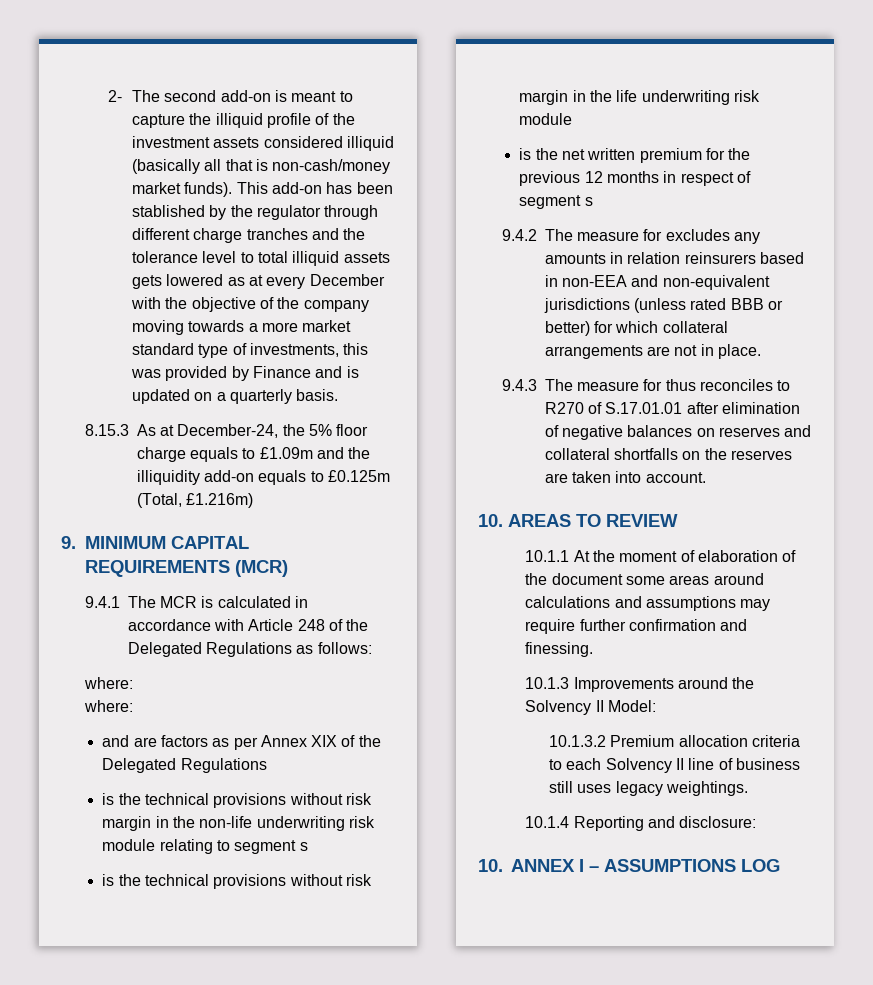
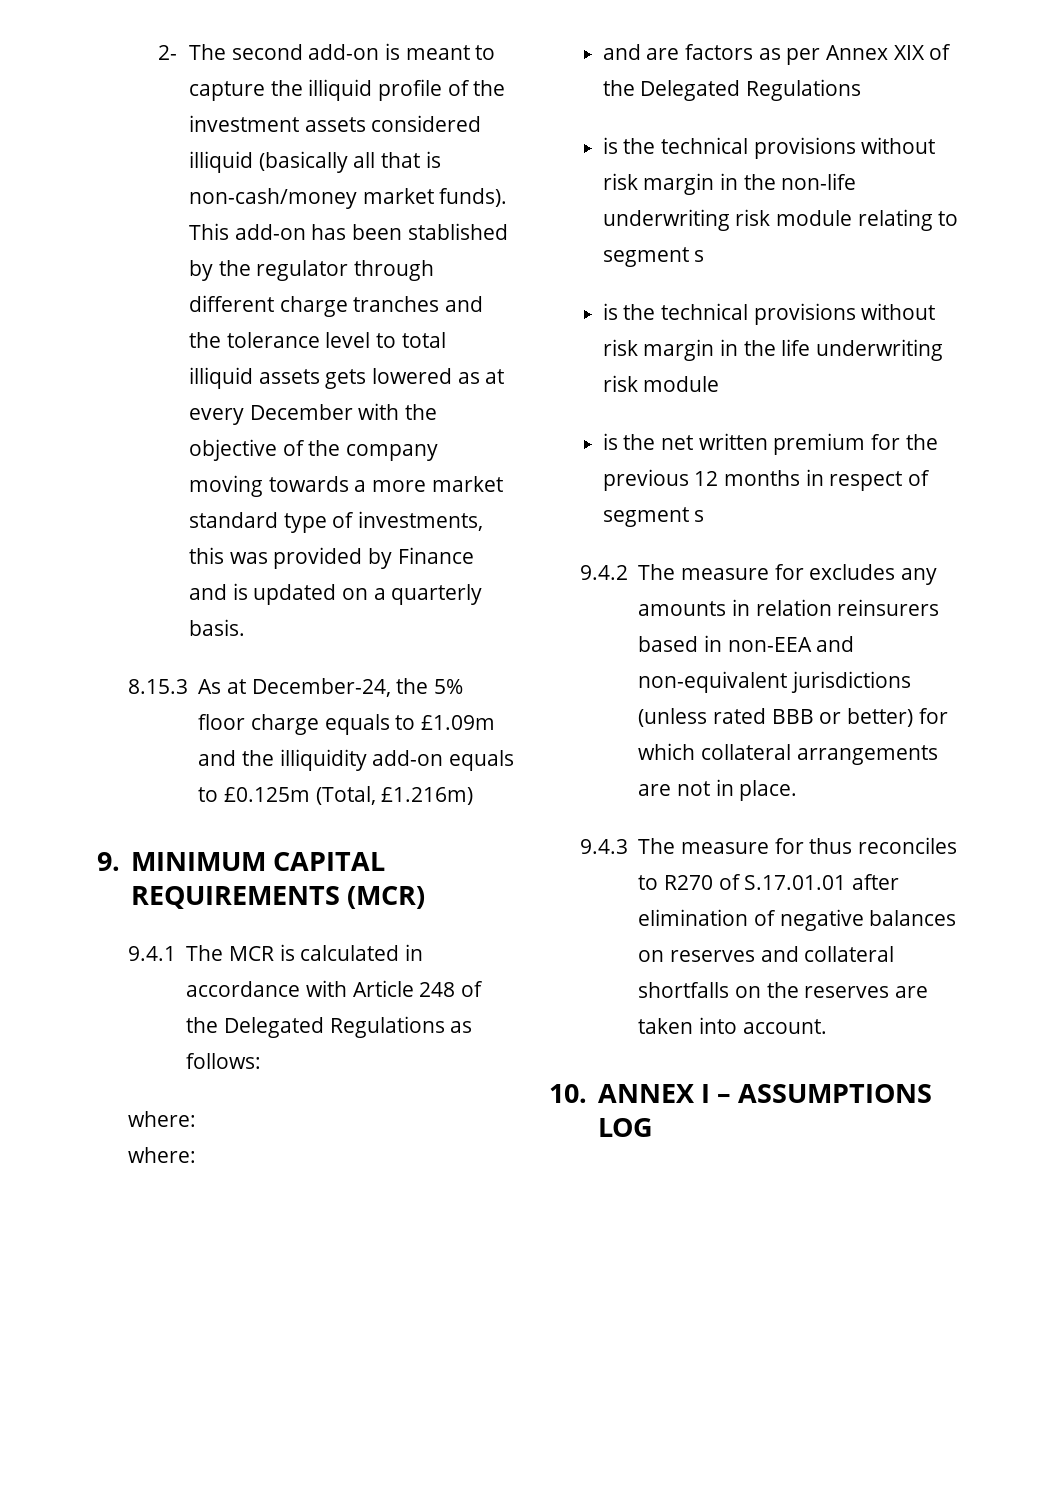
- 10. AREAS TO REVIEW
- 10.1.1 At the moment of elaboration of the document some areas around calculations and assumptions may require further confirmation and finessing.
- 10.1.3 Improvements around the Solvency II Model:
- 10.1.3.2 Premium allocation criteria to each Solvency II line of business still uses legacy weightings.
- 10.1.4 Reporting and disclosure:

